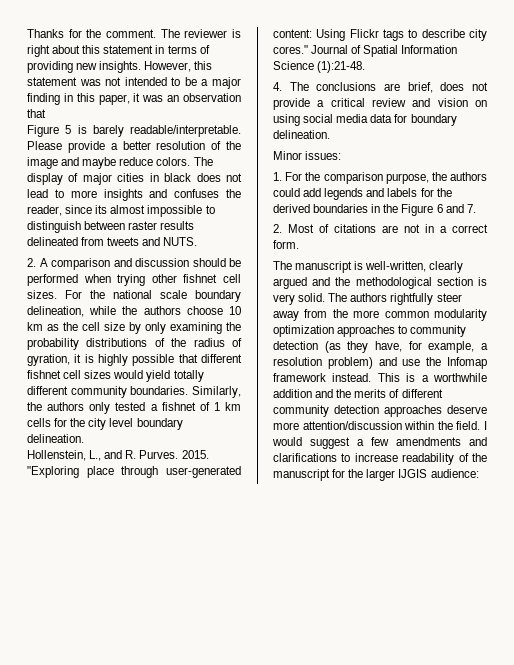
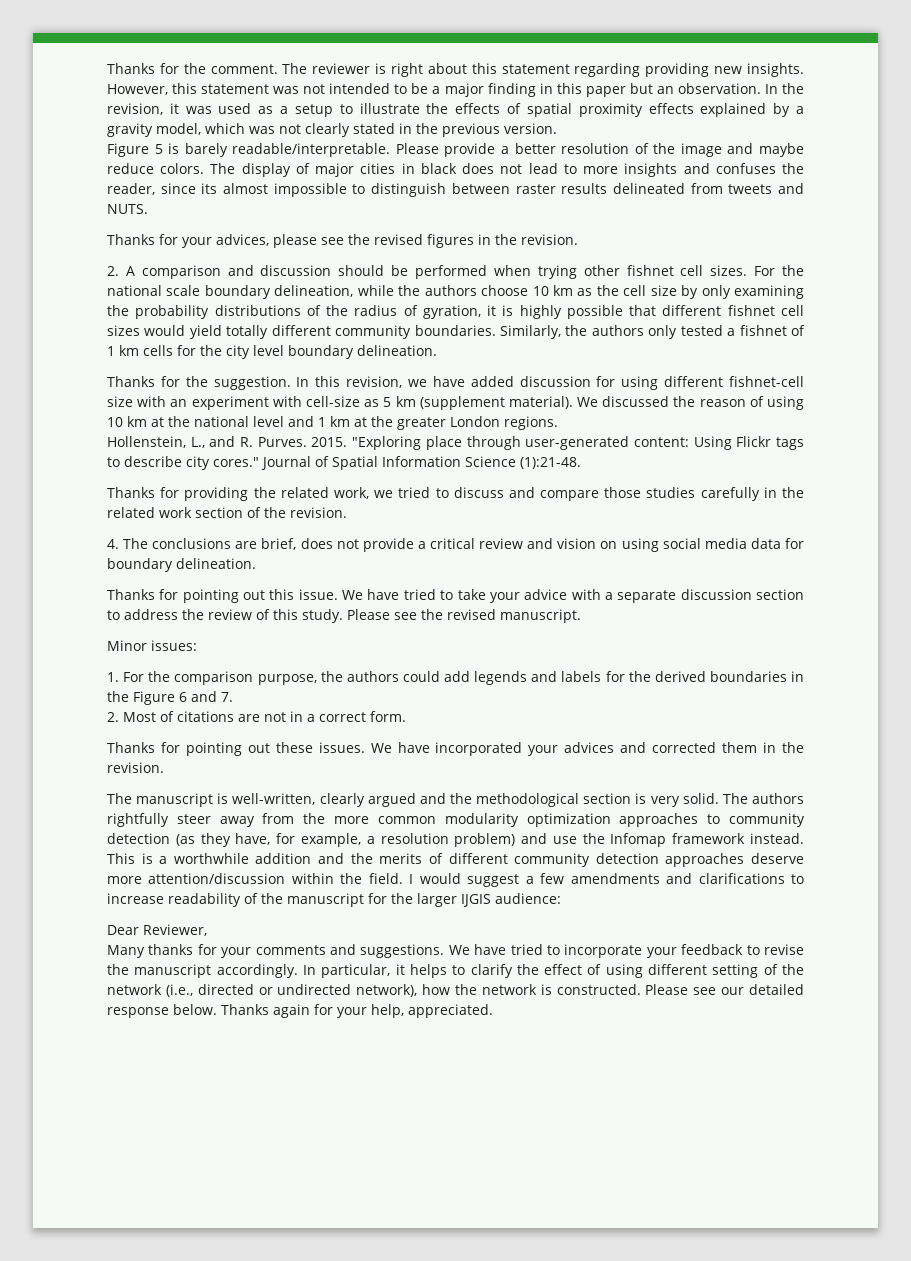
- The reviewer is right about this statement in terms of providing new insights.
+ The reviewer is right about this statement regarding providing new insights.
- However, this statement was not intended to be a major finding in this paper, it was an observation that
+ However, this statement was not intended to be a major finding in this paper but an observation. In the revision, it was used as a setup to illustrate the effects of spatial proximity effects explained by a gravity model, which was not clearly stated in the previous version.
+ Thanks for your advices, please see the revised figures in the revision.
+ Thanks for the suggestion. In this revision, we have added discussion for using different fishnet-cell size with an experiment with cell-size as 5 km (supplement material). We discussed the reason of using 10 km at the national level and 1 km at the greater London regions.
+ Thanks for providing the related work, we tried to discuss and compare those studies carefully in the related work section of the revision.
+ Thanks for pointing out this issue. We have tried to take your advice with a separate discussion section to address the review of this study. Please see the revised manuscript.
+ Thanks for pointing out these issues. We have incorporated your advices and corrected them in the revision.
+ Dear Reviewer,
+ Many thanks for your comments and suggestions. We have tried to incorporate your feedback to revise the manuscript accordingly. In particular, it helps to clarify the effect of using different setting of the network (i.e., directed or undirected network), how the network is constructed. Please see our detailed response below. Thanks again for your help, appreciated.

